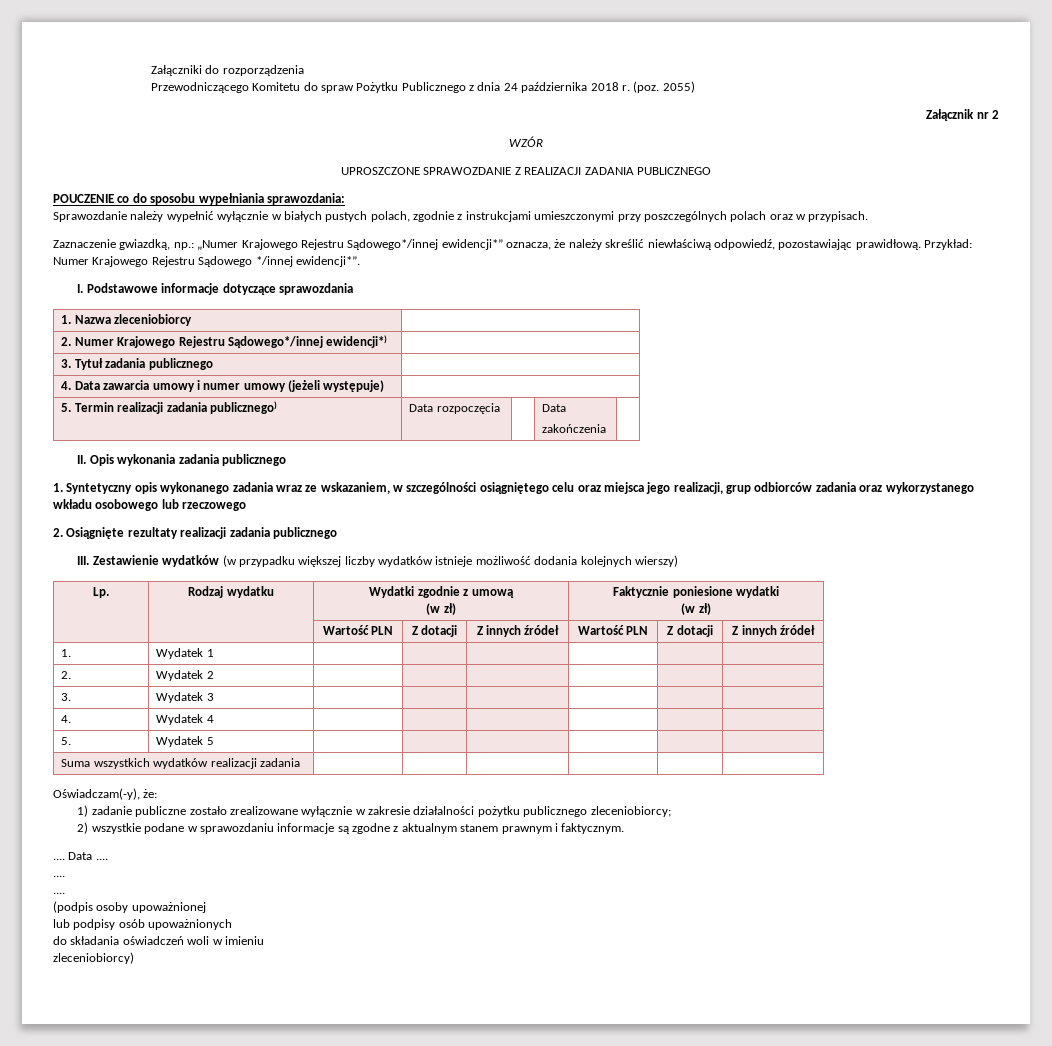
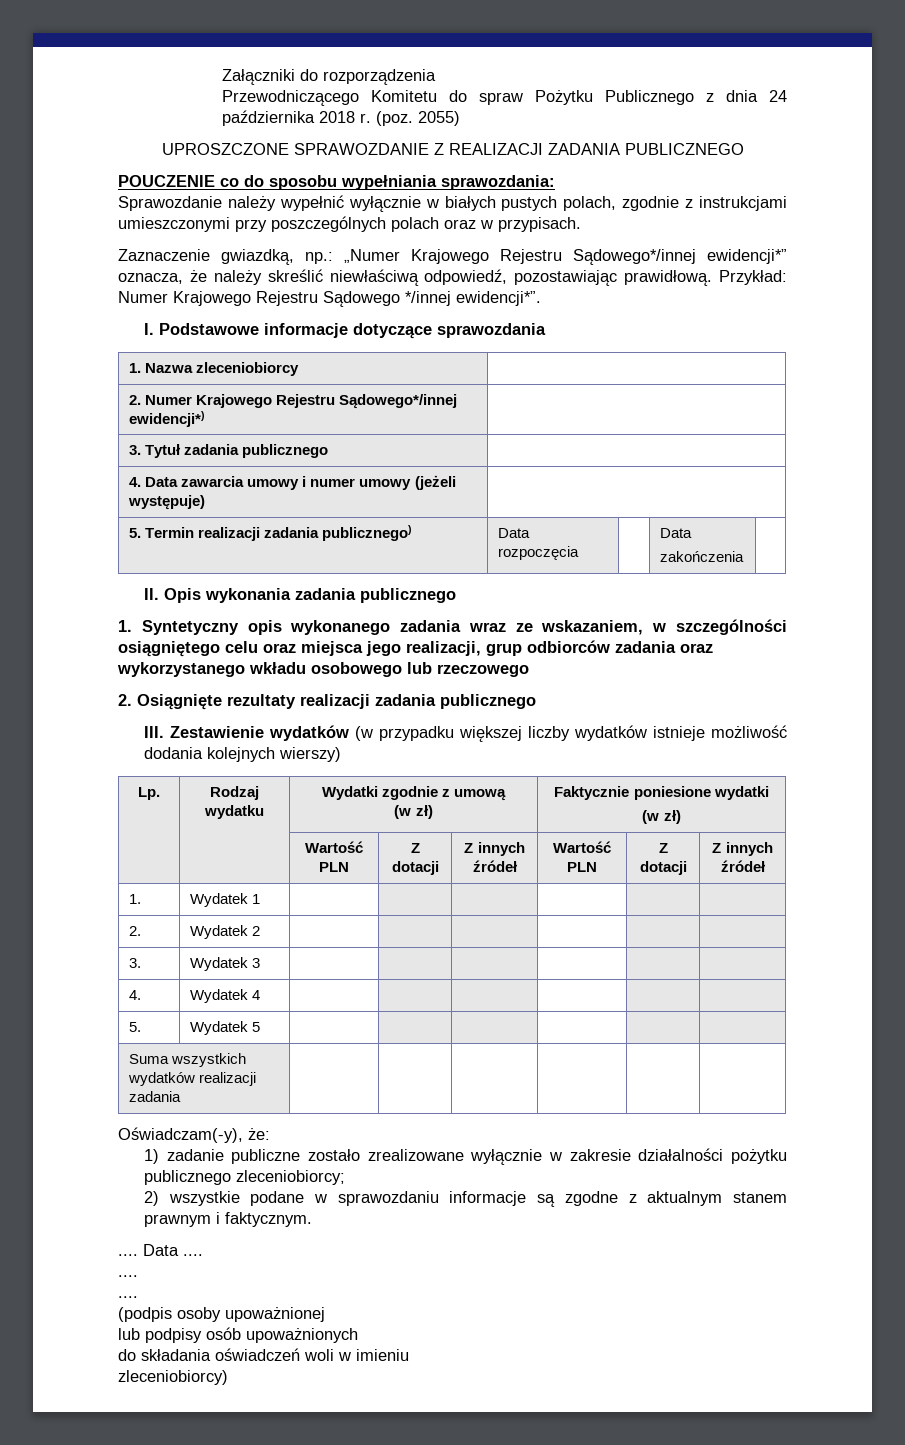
- Załącznik nr 2
- WZÓR

